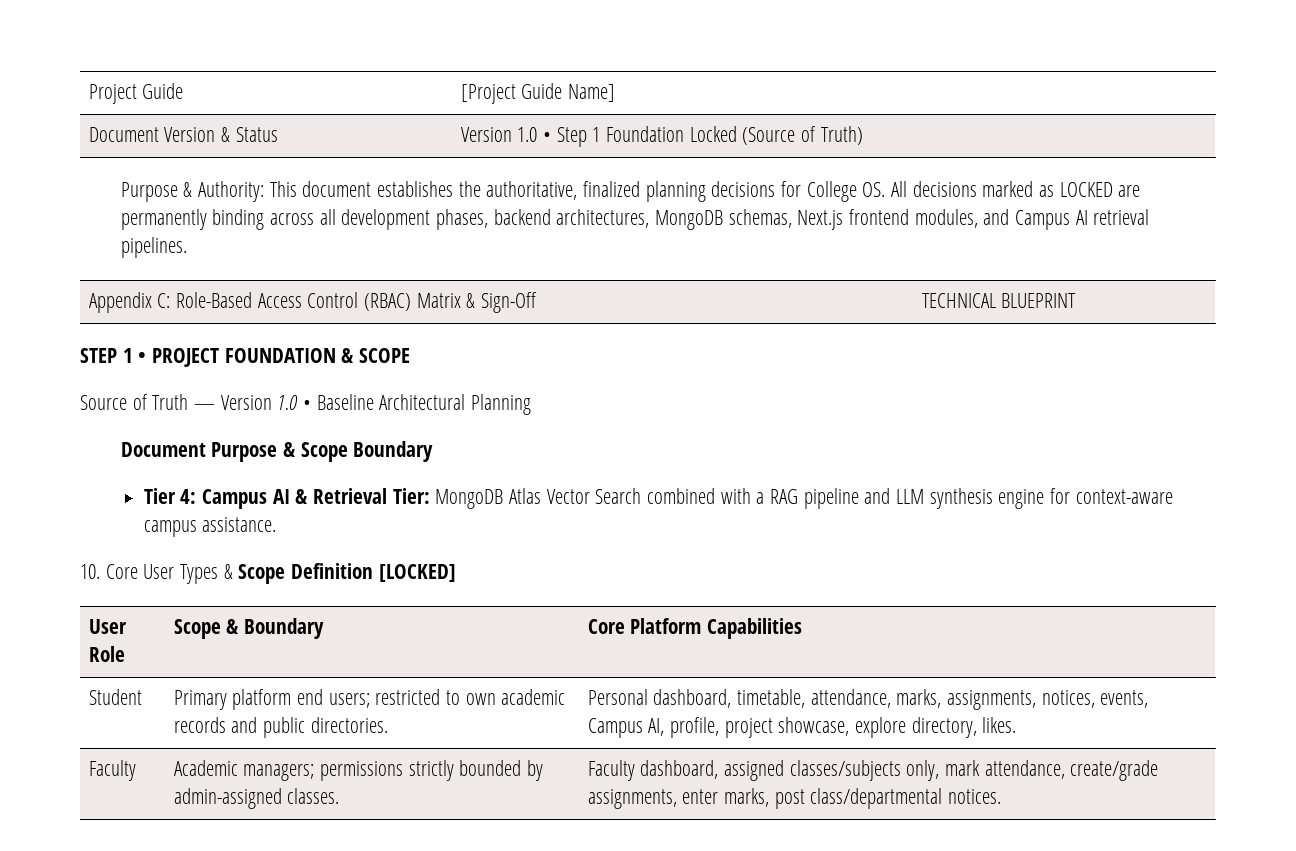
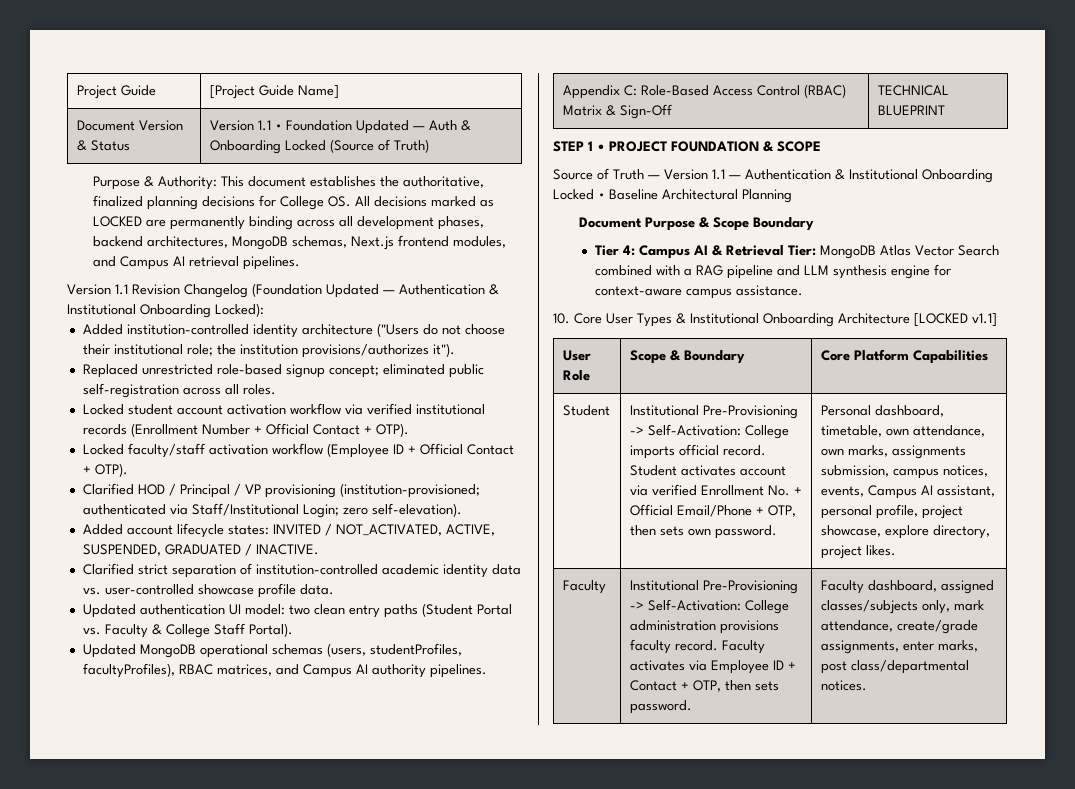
- Document Version & Status | Version 1.0 • Step 1 Foundation Locked (Source of Truth)
+ Document Version & Status | Version 1.1 • Foundation Updated — Auth & Onboarding Locked (Source of Truth)
+ Version 1.1 Revision Changelog (Foundation Updated — Authentication & Institutional Onboarding Locked):
+ Added institution-controlled identity architecture ("Users do not choose their institutional role; the institution provisions/authorizes it").
+ Replaced unrestricted role-based signup concept; eliminated public self-registration across all roles.
+ Locked student account activation workflow via verified institutional records (Enrollment Number + Official Contact + OTP).
+ Locked faculty/staff activation workflow (Employee ID + Official Contact + OTP).
+ Clarified HOD / Principal / VP provisioning (institution-provisioned; authenticated via Staff/Institutional Login; zero self-elevation).
+ Added account lifecycle states: INVITED / NOT_ACTIVATED, ACTIVE, SUSPENDED, GRADUATED / INACTIVE.
+ Clarified strict separation of institution-controlled academic identity data vs. user-controlled showcase profile data.
+ Updated authentication UI model: two clean entry paths (Student Portal vs. Faculty & College Staff Portal).
+ Updated MongoDB operational schemas (users, studentProfiles, facultyProfiles), RBAC matrices, and Campus AI authority pipelines.
- Source of Truth — Version 1.0 • Baseline Architectural Planning
+ Source of Truth — Version 1.1 — Authentication & Institutional Onboarding Locked • Baseline Architectural Planning
- 10. Core User Types & Scope Definition [LOCKED]
+ 10. Core User Types & Institutional Onboarding Architecture [LOCKED v1.1]
- Primary platform end users; restricted to own academic records and public directories. | Personal dashboard, timetable, attendance, marks, assignments, notices, events, Campus AI, profile, project showcase, explore directory, likes.
+ Institutional Pre-Provisioning -> Self-Activation: College imports official record. Student activates account via verified Enrollment No. + Official Email/Phone + OTP, then sets own password. | Personal dashboard, timetable, own attendance, own marks, assignments submission, campus notices, events, Campus AI assistant, personal profile, project showcase, explore directory, project likes.
- Faculty | Academic managers; permissions strictly bounded by admin-assigned classes. | Faculty dashboard, assigned classes/subjects only, mark attendance, create/grade assignments, enter marks, post class/departmental notices.
+ Faculty | Institutional Pre-Provisioning -> Self-Activation: College administration provisions faculty record. Faculty activates via Employee ID + Contact + OTP, then sets password. | Faculty dashboard, assigned classes/subjects only, mark attendance, create/grade assignments, enter marks, post class/departmental notices.

